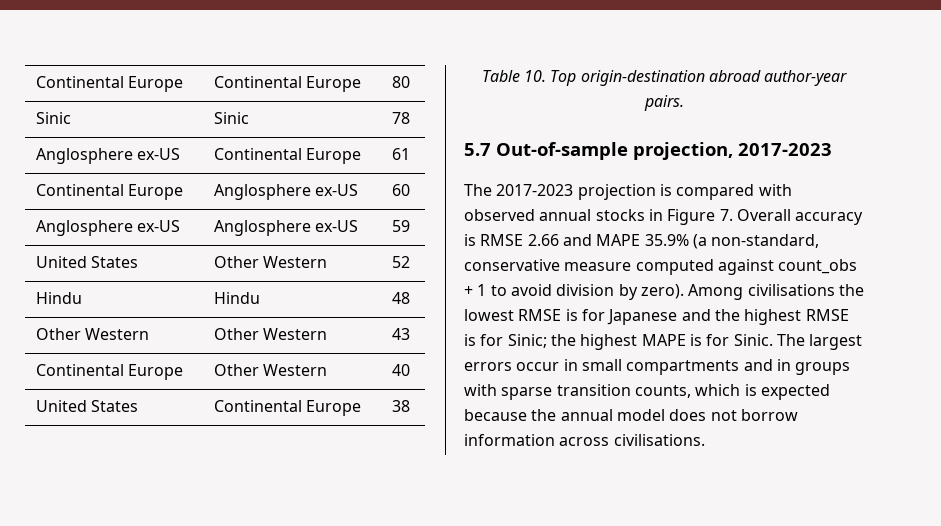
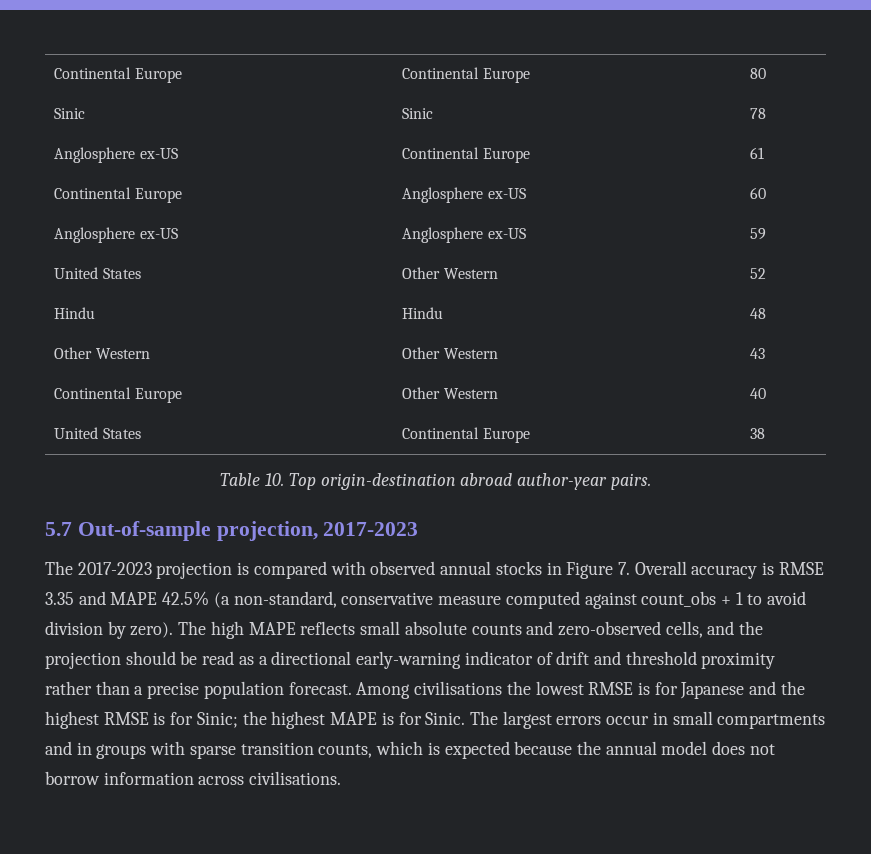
- The 2017-2023 projection is compared with observed annual stocks in Figure 7. Overall accuracy is RMSE 2.66 and MAPE 35.9% (a non-standard, conservative measure computed against count_obs + 1 to avoid division by zero).
+ The 2017-2023 projection is compared with observed annual stocks in Figure 7. Overall accuracy is RMSE 3.35 and MAPE 42.5% (a non-standard, conservative measure computed against count_obs + 1 to avoid division by zero).
+ The high MAPE reflects small absolute counts and zero-observed cells, and the projection should be read as a directional early-warning indicator of drift and threshold proximity rather than a precise population forecast.

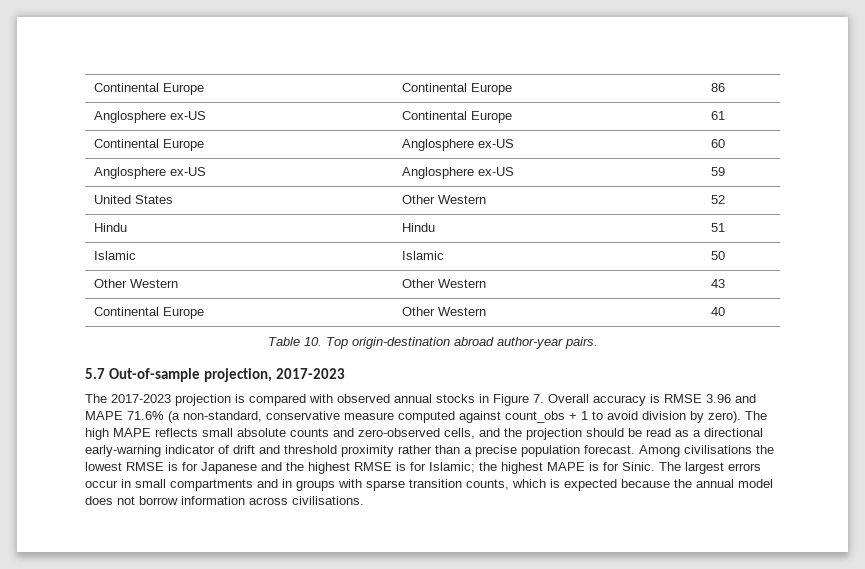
- Continental Europe | Continental Europe | 80
- Sinic | Sinic | 78
+ Continental Europe | Continental Europe | 86
- Hindu | Hindu | 48
+ Hindu | Hindu | 51
+ Islamic | Islamic | 50
- United States | Continental Europe | 38
- The 2017-2023 projection is compared with observed annual stocks in Figure 7. Overall accuracy is RMSE 3.35 and MAPE 42.5% (a non-standard, conservative measure computed against count_obs + 1 to avoid division by zero).
+ The 2017-2023 projection is compared with observed annual stocks in Figure 7. Overall accuracy is RMSE 3.96 and MAPE 71.6% (a non-standard, conservative measure computed against count_obs + 1 to avoid division by zero).
- Among civilisations the lowest RMSE is for Japanese and the highest RMSE is for Sinic; the highest MAPE is for Sinic.
+ Among civilisations the lowest RMSE is for Japanese and the highest RMSE is for Islamic; the highest MAPE is for Sinic.

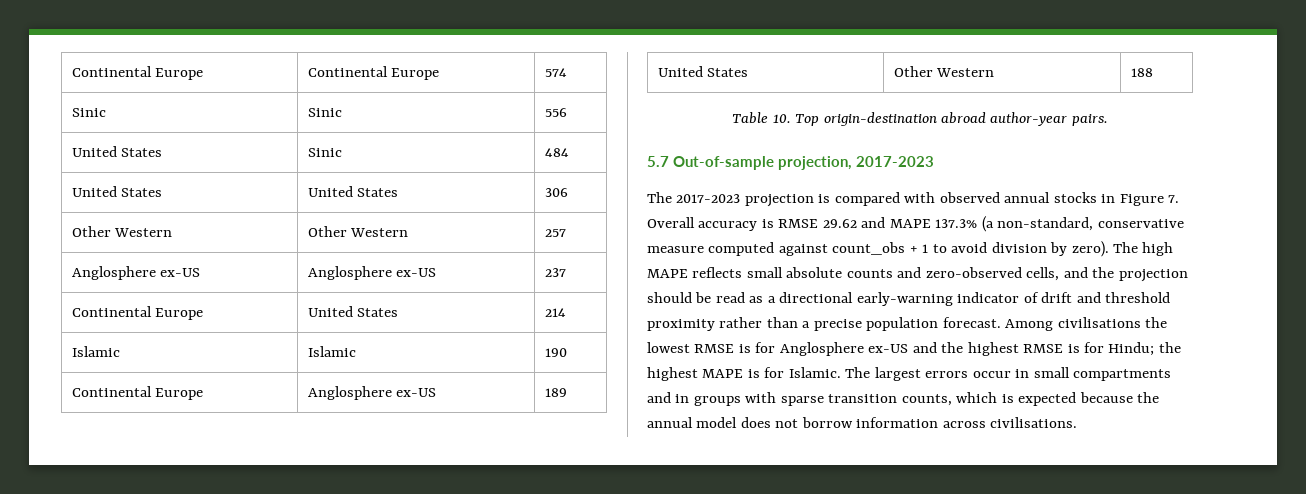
- Continental Europe | Continental Europe | 86
- Anglosphere ex-US | Continental Europe | 61
- Continental Europe | Anglosphere ex-US | 60
- Anglosphere ex-US | Anglosphere ex-US | 59
- United States | Other Western | 52
- Hindu | Hindu | 51
- Islamic | Islamic | 50
- Other Western | Other Western | 43
- Continental Europe | Other Western | 40
+ Continental Europe | Continental Europe | 574
+ Sinic | Sinic | 556
+ United States | Sinic | 484
+ United States | United States | 306
+ Other Western | Other Western | 257
+ Anglosphere ex-US | Anglosphere ex-US | 237
+ Continental Europe | United States | 214
+ Islamic | Islamic | 190
+ Continental Europe | Anglosphere ex-US | 189
+ United States | Other Western | 188
- The 2017-2023 projection is compared with observed annual stocks in Figure 7. Overall accuracy is RMSE 3.96 and MAPE 71.6% (a non-standard, conservative measure computed against count_obs + 1 to avoid division by zero).
+ The 2017-2023 projection is compared with observed annual stocks in Figure 7. Overall accuracy is RMSE 29.62 and MAPE 137.3% (a non-standard, conservative measure computed against count_obs + 1 to avoid division by zero).
- Among civilisations the lowest RMSE is for Japanese and the highest RMSE is for Islamic; the highest MAPE is for Sinic.
+ Among civilisations the lowest RMSE is for Anglosphere ex-US and the highest RMSE is for Hindu; the highest MAPE is for Islamic.

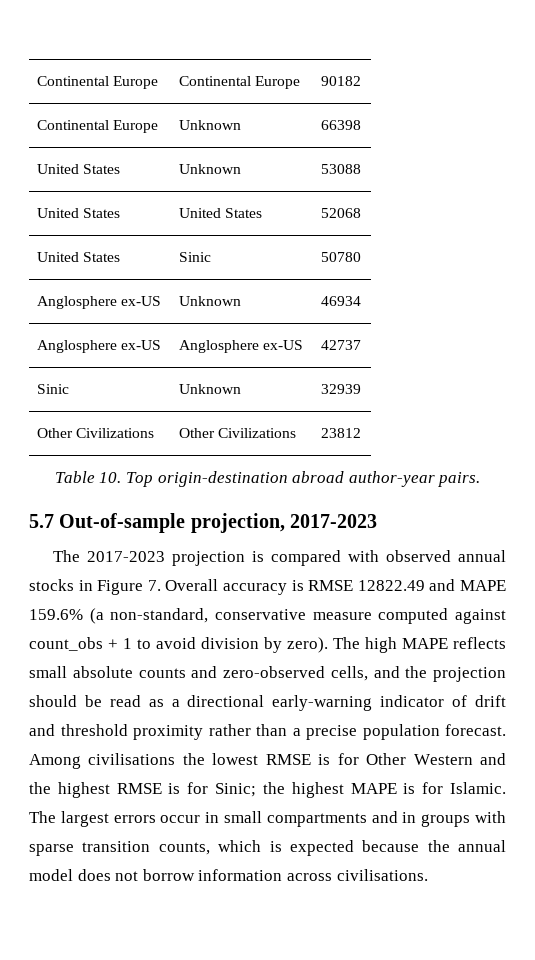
- Continental Europe | Continental Europe | 574
- Sinic | Sinic | 556
- United States | Sinic | 484
+ Continental Europe | Continental Europe | 90182
+ Continental Europe | Unknown | 66398
+ United States | Unknown | 53088
- United States | United States | 306
- Other Western | Other Western | 257
- Anglosphere ex-US | Anglosphere ex-US | 237
- Continental Europe | United States | 214
- Islamic | Islamic | 190
- Continental Europe | Anglosphere ex-US | 189
- United States | Other Western | 188
+ United States | United States | 52068
+ United States | Sinic | 50780
+ Anglosphere ex-US | Unknown | 46934
+ Anglosphere ex-US | Anglosphere ex-US | 42737
+ Sinic | Unknown | 32939
+ Other Civilizations | Other Civilizations | 23812
- The 2017-2023 projection is compared with observed annual stocks in Figure 7. Overall accuracy is RMSE 29.62 and MAPE 137.3% (a non-standard, conservative measure computed against count_obs + 1 to avoid division by zero).
+ The 2017-2023 projection is compared with observed annual stocks in Figure 7. Overall accuracy is RMSE 12822.49 and MAPE 159.6% (a non-standard, conservative measure computed against count_obs + 1 to avoid division by zero).
- Among civilisations the lowest RMSE is for Anglosphere ex-US and the highest RMSE is for Hindu; the highest MAPE is for Islamic.
+ Among civilisations the lowest RMSE is for Other Western and the highest RMSE is for Sinic; the highest MAPE is for Islamic.

